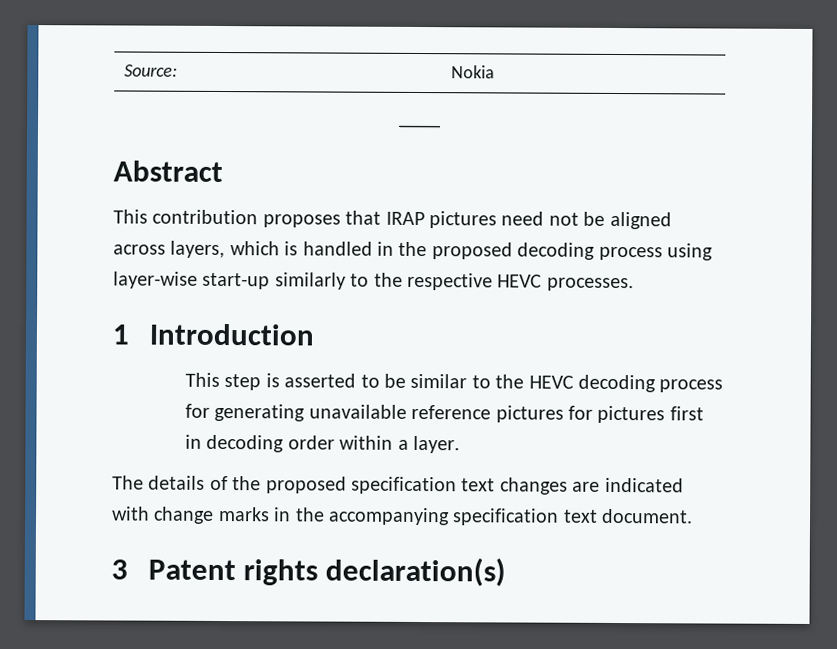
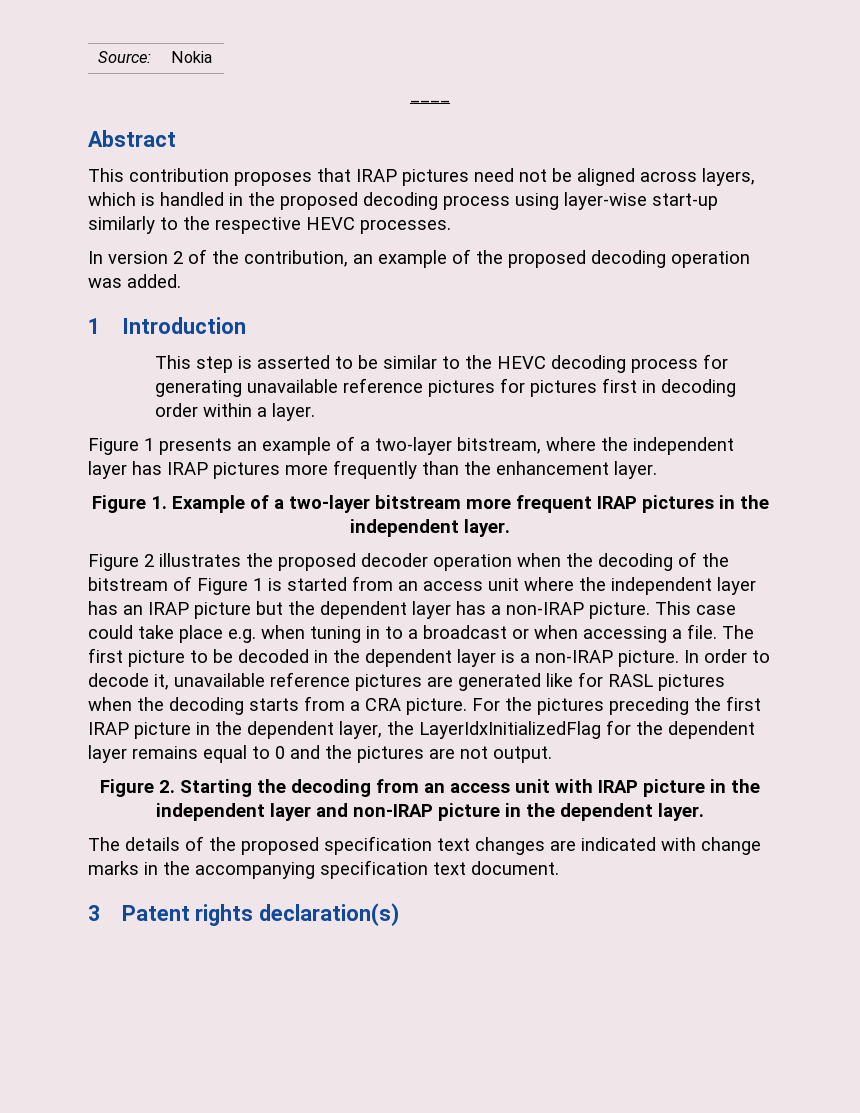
+ In version 2 of the contribution, an example of the proposed decoding operation was added.
+ Figure 1 presents an example of a two-layer bitstream, where the independent layer has IRAP pictures more frequently than the enhancement layer.
+ Figure 1. Example of a two-layer bitstream more frequent IRAP pictures in the independent layer.
+ Figure 2 illustrates the proposed decoder operation when the decoding of the bitstream of Figure 1 is started from an access unit where the independent layer has an IRAP picture but the dependent layer has a non-IRAP picture. This case could take place e.g. when tuning in to a broadcast or when accessing a file. The first picture to be decoded in the dependent layer is a non-IRAP picture. In order to decode it, unavailable reference pictures are generated like for RASL pictures when the decoding starts from a CRA picture. For the pictures preceding the first IRAP picture in the dependent layer, the LayerIdxInitializedFlag for the dependent layer remains equal to 0 and the pictures are not output.
+ Figure 2. Starting the decoding from an access unit with IRAP picture in the independent layer and non-IRAP picture in the dependent layer.

